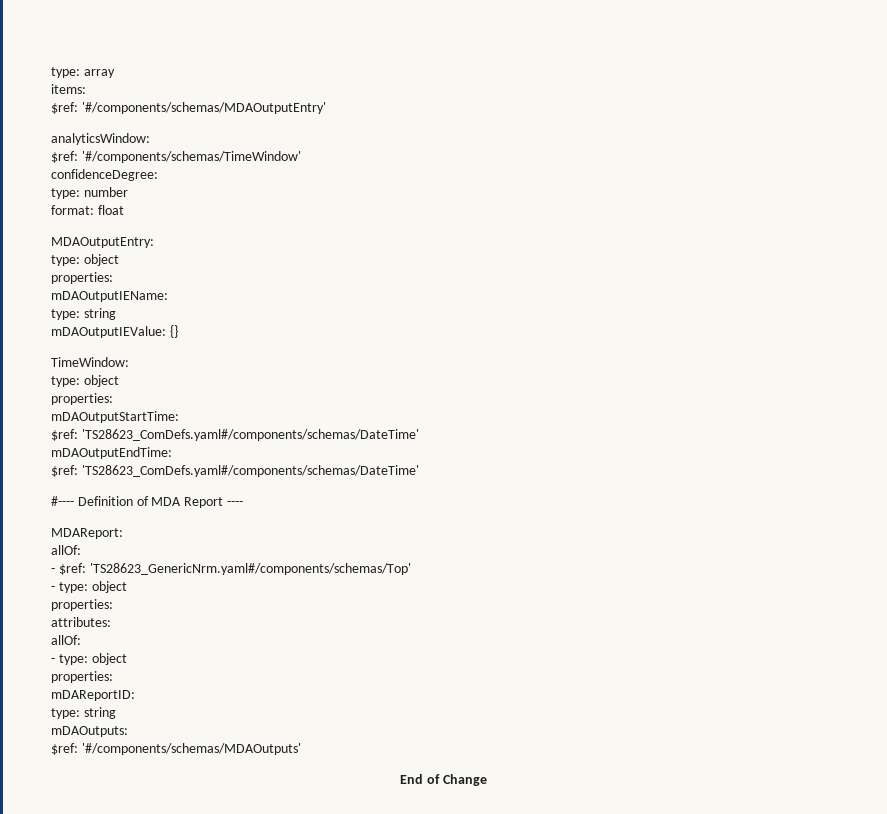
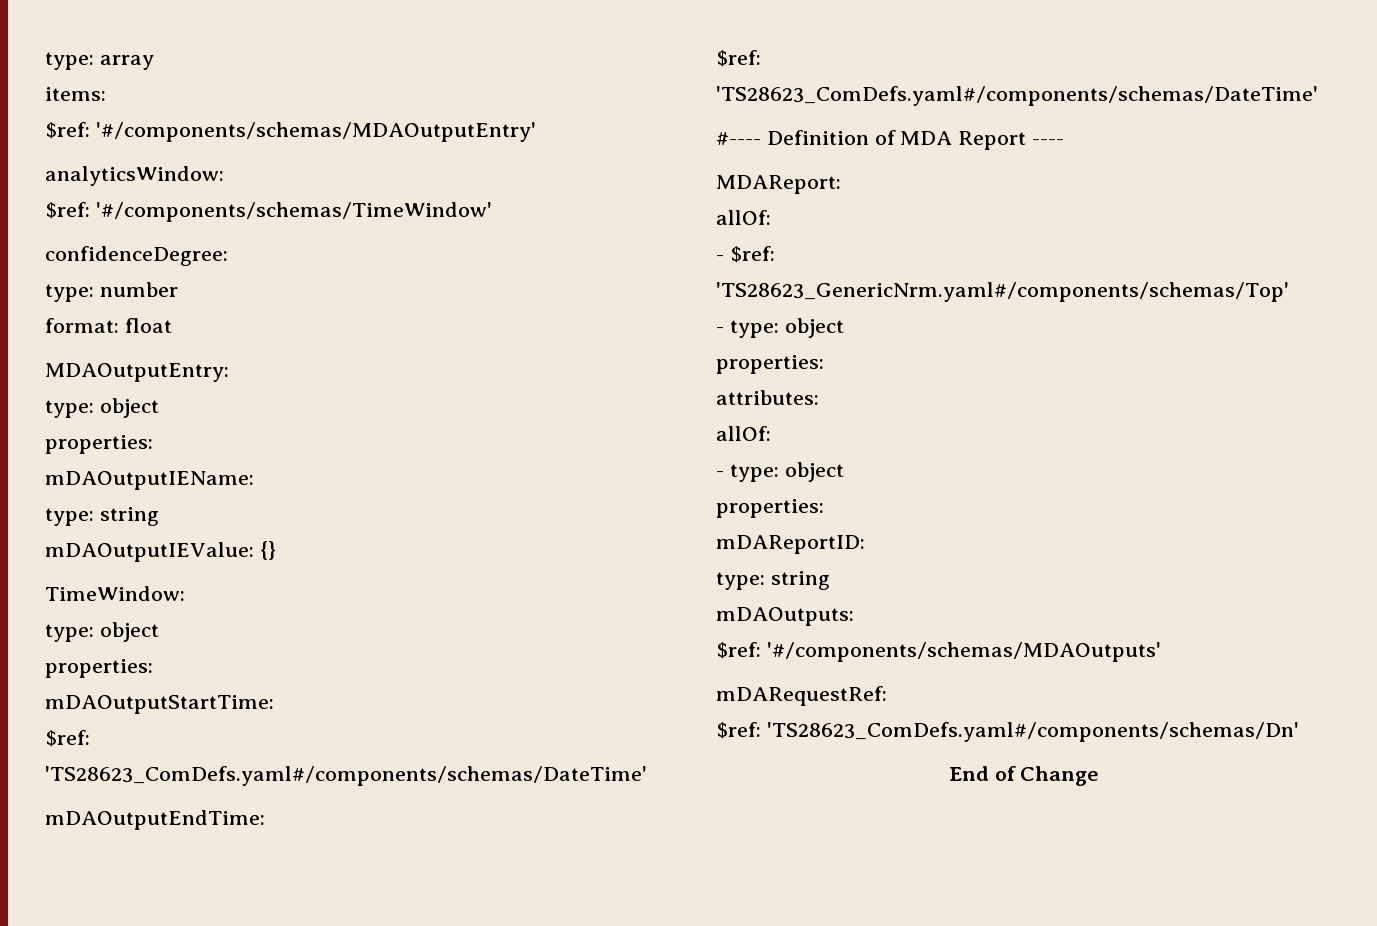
+ mDARequestRef:
+ $ref: 'TS28623_ComDefs.yaml#/components/schemas/Dn'

